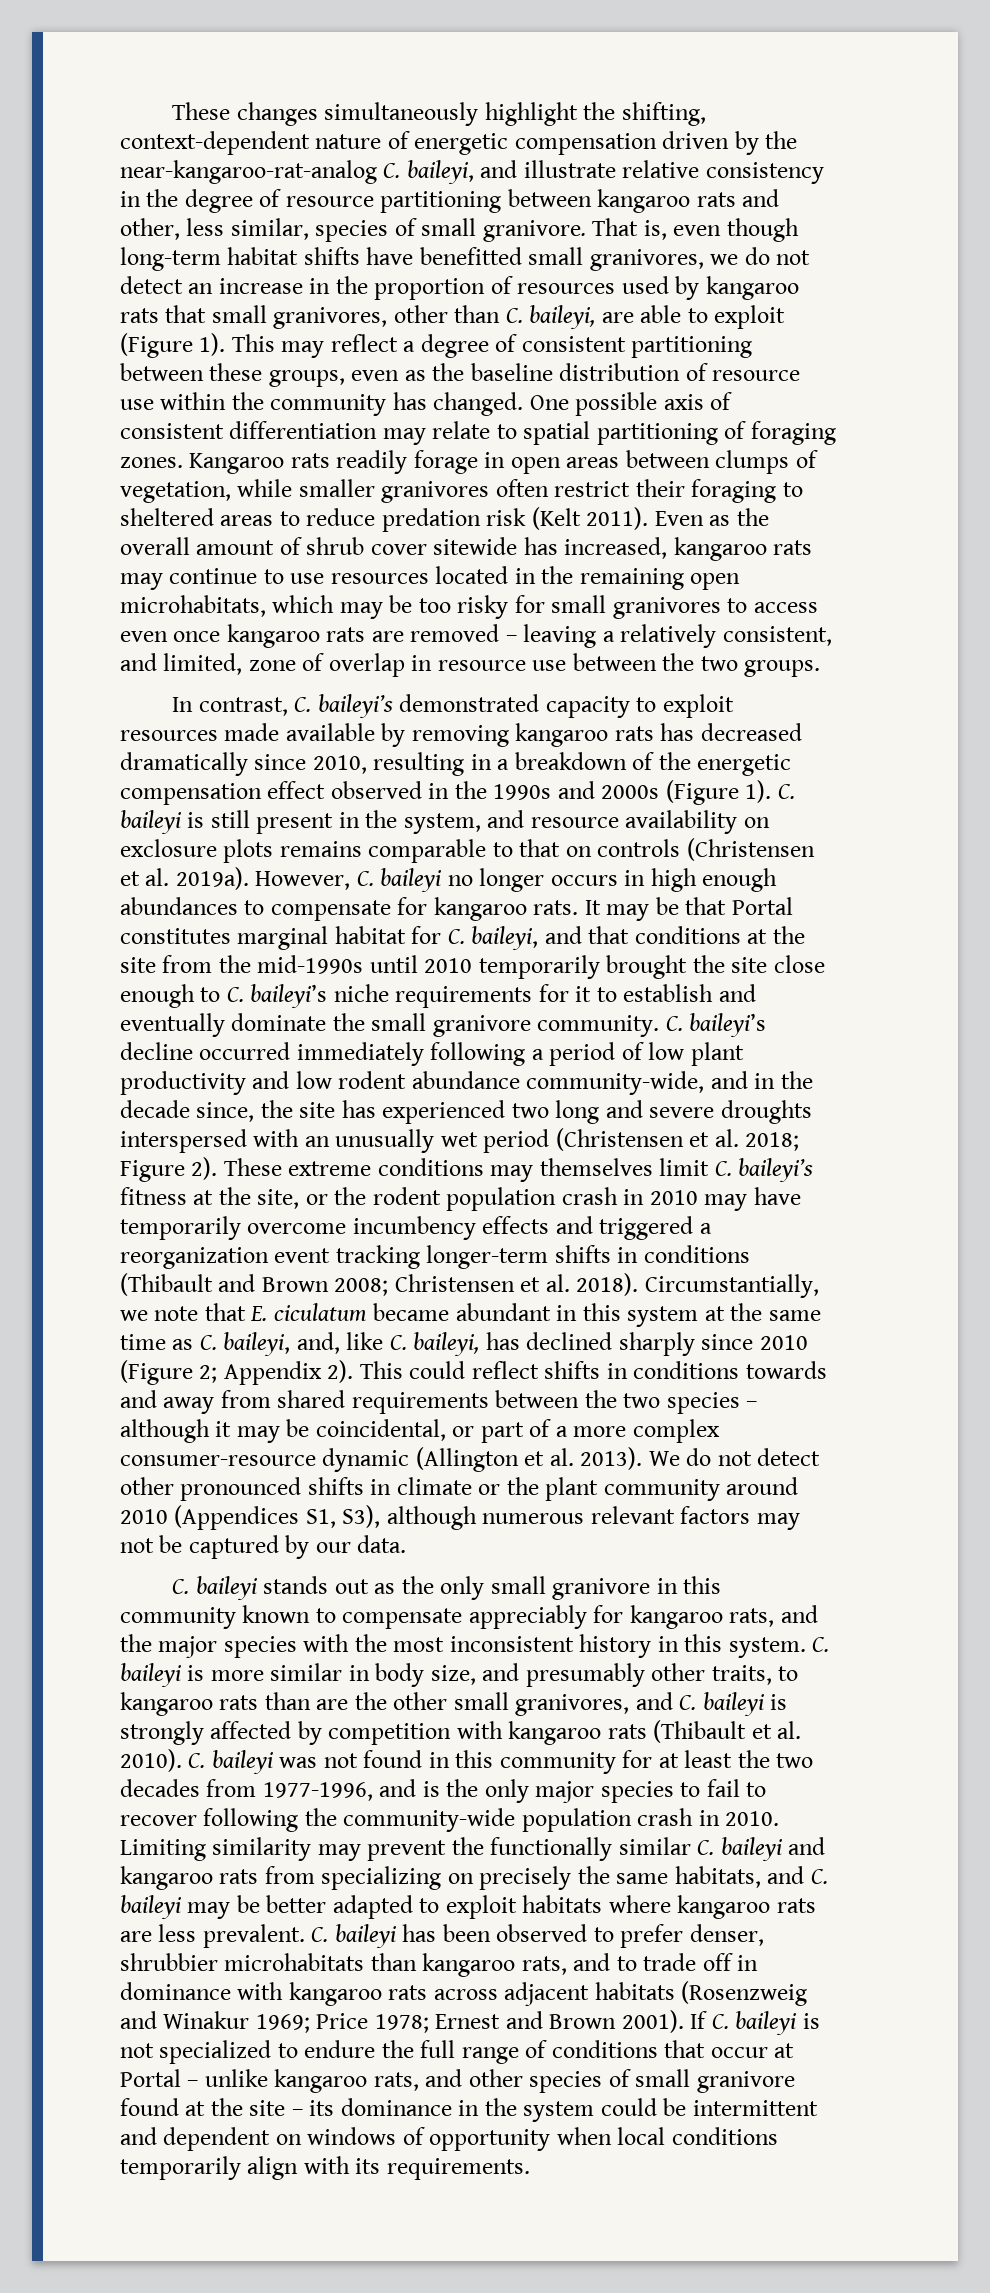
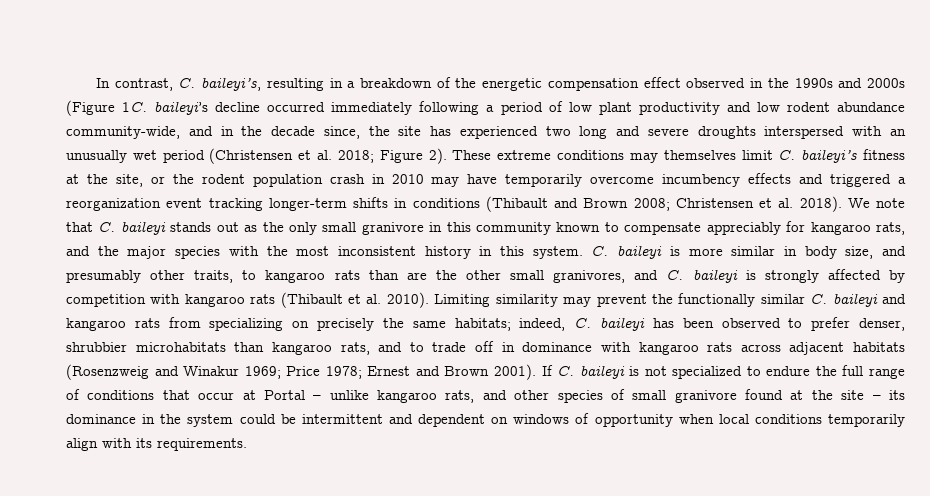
- These changes simultaneously highlight the shifting, context-dependent nature of energetic compensation driven by the near-kangaroo-rat-analog C. baileyi, and illustrate relative consistency in the degree of resource partitioning between kangaroo rats and other, less similar, species of small granivore. That is, even though long-term habitat shifts have benefitted small granivores, we do not detect an increase in the proportion of resources used by kangaroo rats that small granivores, other than C. baileyi, are able to exploit (Figure 1). This may reflect a degree of consistent partitioning between these groups, even as the baseline distribution of resource use within the community has changed. One possible axis of consistent differentiation may relate to spatial partitioning of foraging zones. Kangaroo rats readily forage in open areas between clumps of vegetation, while smaller granivores often restrict their foraging to sheltered areas to reduce predation risk (Kelt 2011). Even as the overall amount of shrub cover sitewide has increased, kangaroo rats may continue to use resources located in the remaining open microhabitats, which may be too risky for small granivores to access even once kangaroo rats are removed – leaving a relatively consistent, and limited, zone of overlap in resource use between the two groups.
- In contrast, C. baileyi’s demonstrated capacity to exploit resources made available by removing kangaroo rats has decreased dramatically since 2010, resulting in a breakdown of the energetic compensation effect observed in the 1990s and 2000s (Figure 1). C. baileyi is still present in the system, and resource availability on exclosure plots remains comparable to that on controls (Christensen et al. 2019a). However, C. baileyi no longer occurs in high enough abundances to compensate for kangaroo rats. It may be that Portal constitutes marginal habitat for C. baileyi, and that conditions at the site from the mid-1990s until 2010 temporarily brought the site close enough to C. baileyi’s niche requirements for it to establish and eventually dominate the small granivore community. C. baileyi’s decline occurred immediately following a period of low plant productivity and low rodent abundance community-wide, and in the decade since, the site has experienced two long and severe droughts interspersed with an unusually wet period (Christensen et al. 2018; Figure 2).
+ In contrast, C. baileyi’s, resulting in a breakdown of the energetic compensation effect observed in the 1990s and 2000s (Figure 1C. baileyi’s decline occurred immediately following a period of low plant productivity and low rodent abundance community-wide, and in the decade since, the site has experienced two long and severe droughts interspersed with an unusually wet period (Christensen et al. 2018; Figure 2).
- Circumstantially, we note that E. ciculatum became abundant in this system at the same time as C. baileyi, and, like C. baileyi, has declined sharply since 2010 (Figure 2; Appendix 2). This could reflect shifts in conditions towards and away from shared requirements between the two species – although it may be coincidental, or part of a more complex consumer-resource dynamic (Allington et al. 2013). We do not detect other pronounced shifts in climate or the plant community around 2010 (Appendices S1, S3), although numerous relevant factors may not be captured by our data.
- C. baileyi stands out as the only small granivore in this community known to compensate appreciably for kangaroo rats, and the major species with the most inconsistent history in this system.
+ We note that C. baileyi stands out as the only small granivore in this community known to compensate appreciably for kangaroo rats, and the major species with the most inconsistent history in this system.
- C. baileyi was not found in this community for at least the two decades from 1977-1996, and is the only major species to fail to recover following the community-wide population crash in 2010.
- Limiting similarity may prevent the functionally similar C. baileyi and kangaroo rats from specializing on precisely the same habitats, and C. baileyi may be better adapted to exploit habitats where kangaroo rats are less prevalent. C. baileyi has been observed to prefer denser, shrubbier microhabitats than kangaroo rats, and to trade off in dominance with kangaroo rats across adjacent habitats (Rosenzweig and Winakur 1969; Price 1978; Ernest and Brown 2001).
+ Limiting similarity may prevent the functionally similar C. baileyi and kangaroo rats from specializing on precisely the same habitats; indeed, C. baileyi has been observed to prefer denser, shrubbier microhabitats than kangaroo rats, and to trade off in dominance with kangaroo rats across adjacent habitats (Rosenzweig and Winakur 1969; Price 1978; Ernest and Brown 2001).

